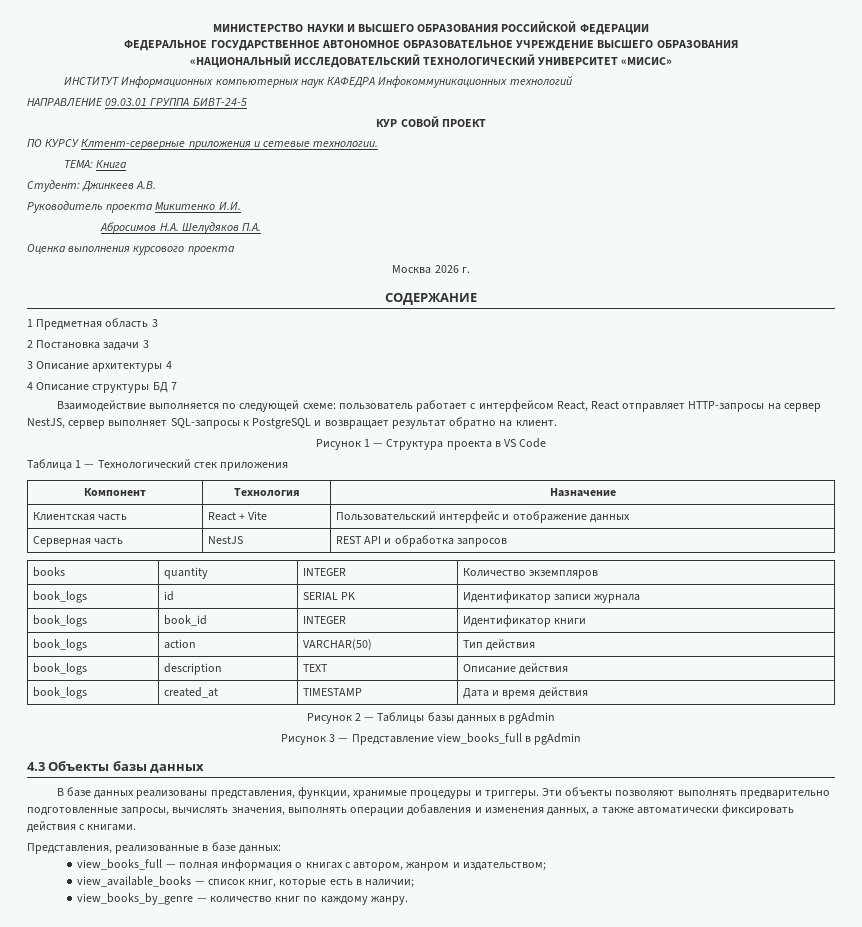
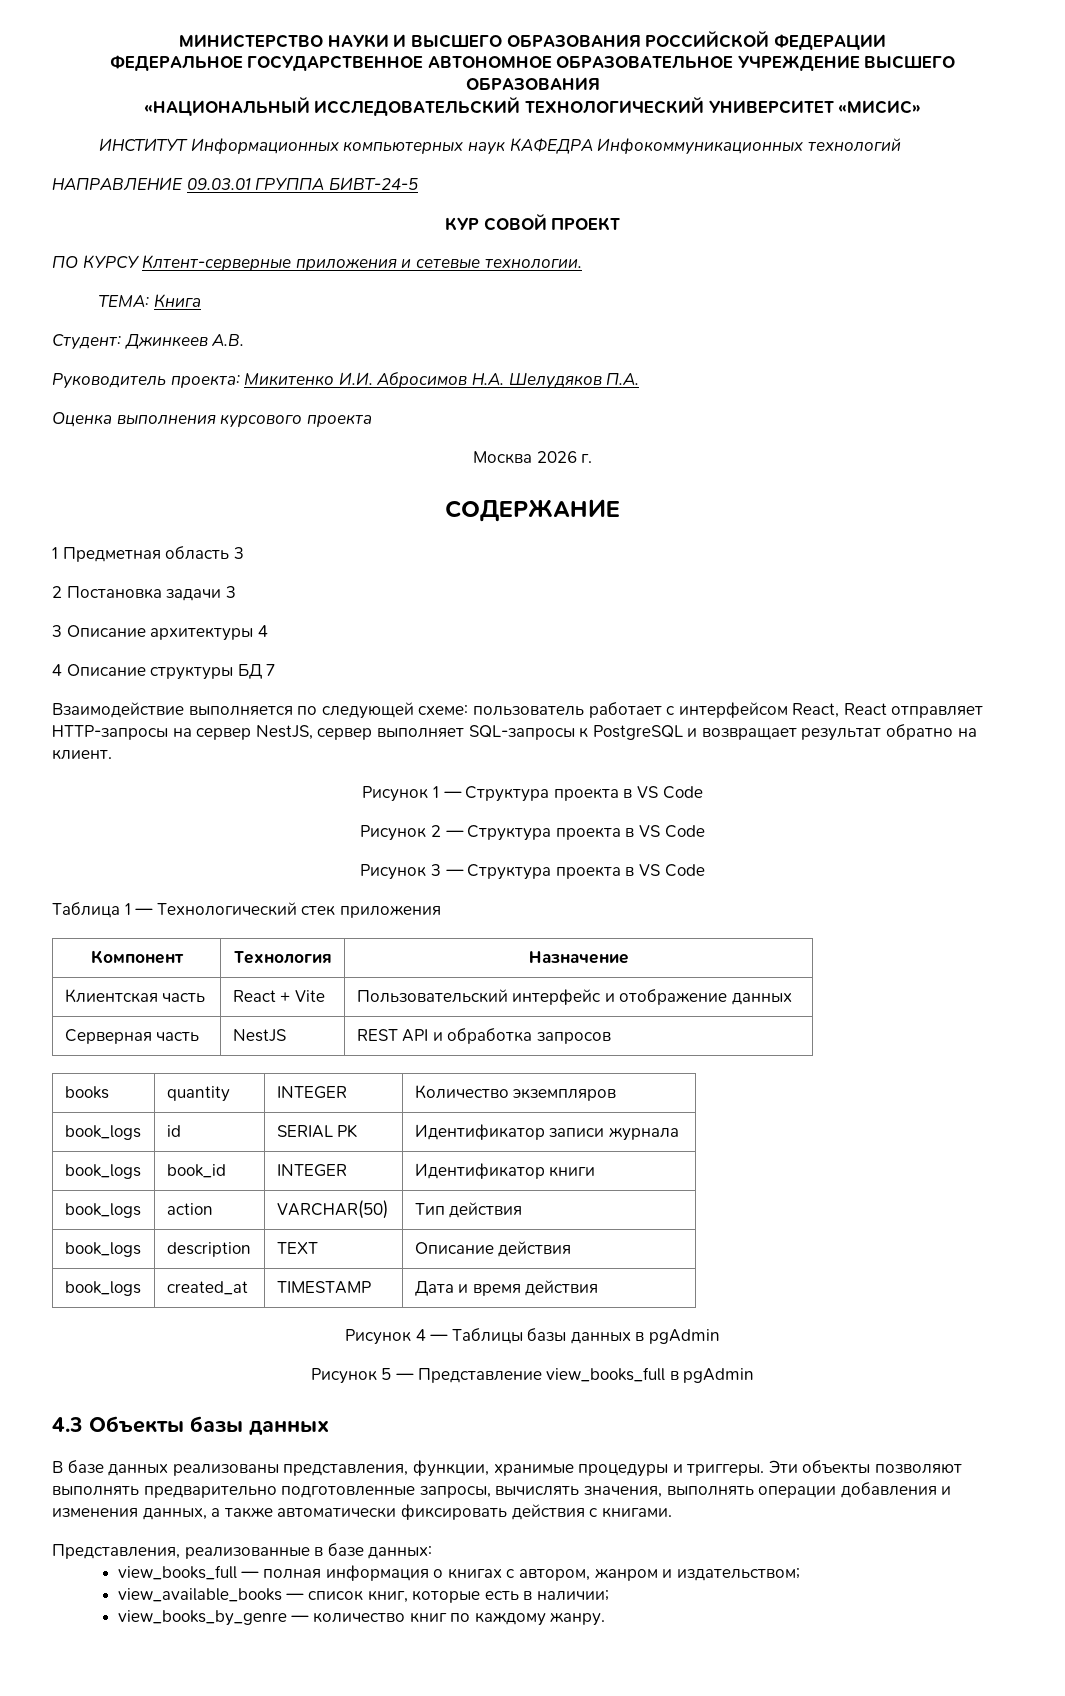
- Руководитель проекта Микитенко И.И.
- Абросимов Н.А. Шелудяков П.А.
+ Руководитель проекта: Микитенко И.И. Абросимов Н.А. Шелудяков П.А.
+ Рисунок 2 — Структура проекта в VS Code
+ Рисунок 3 — Структура проекта в VS Code
- Рисунок 2 — Таблицы базы данных в pgAdmin
+ Рисунок 4 — Таблицы базы данных в pgAdmin
- Рисунок 3 — Представление view_books_full в pgAdmin
+ Рисунок 5 — Представление view_books_full в pgAdmin

